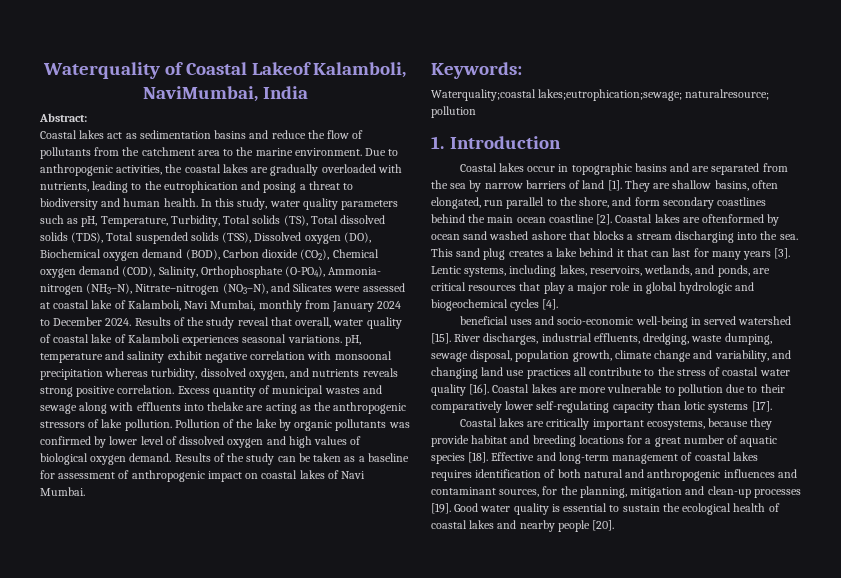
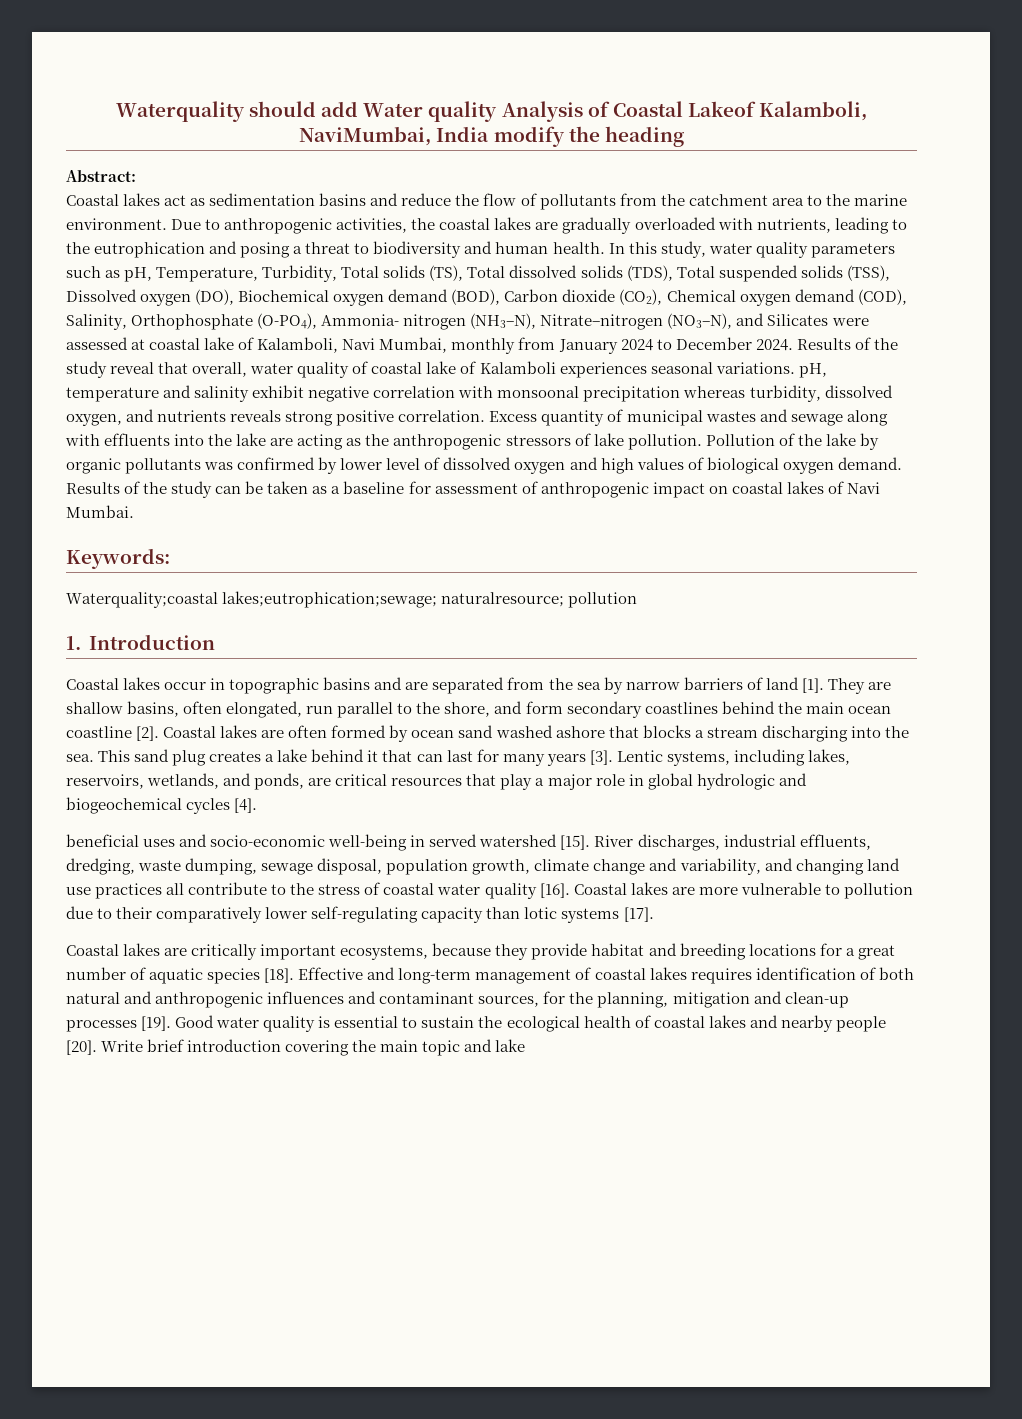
- Waterquality of Coastal Lakeof Kalamboli, NaviMumbai, India
+ Waterquality should add Water quality Analysis of Coastal Lakeof Kalamboli, NaviMumbai, India modify the heading
- Excess quantity of municipal wastes and sewage along with effluents into thelake are acting as the anthropogenic stressors of lake pollution.
+ Excess quantity of municipal wastes and sewage along with effluents into the lake are acting as the anthropogenic stressors of lake pollution.
- Coastal lakes are oftenformed by ocean sand washed ashore that blocks a stream discharging into the sea.
+ Coastal lakes are often formed by ocean sand washed ashore that blocks a stream discharging into the sea.
+ Write brief introduction covering the main topic and lake

